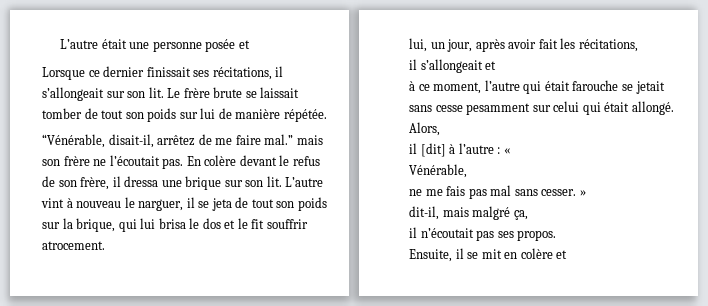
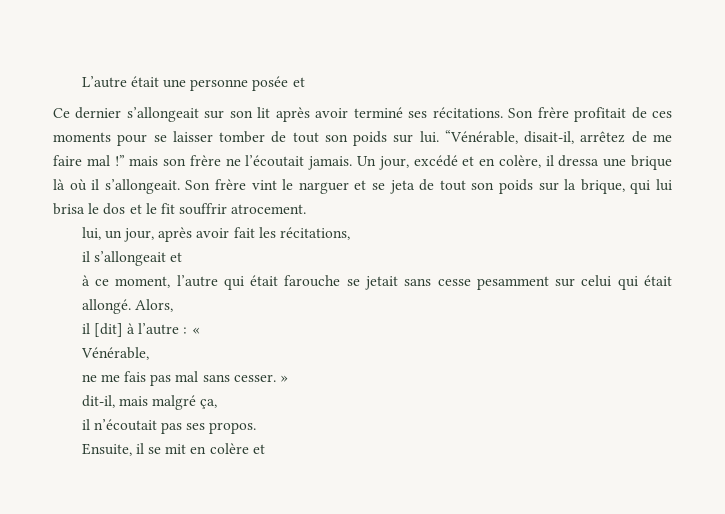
- Lorsque ce dernier finissait ses récitations, il s’allongeait sur son lit. Le frère brute se laissait tomber de tout son poids sur lui de manière répétée.
- “Vénérable, disait-il, arrêtez de me faire mal.” mais son frère ne l’écoutait pas. En colère devant le refus de son frère, il dressa une brique sur son lit. L’autre vint à nouveau le narguer, il se jeta de tout son poids sur la brique, qui lui brisa le dos et le fit souffrir atrocement.
+ Ce dernier s’allongeait sur son lit après avoir terminé ses récitations. Son frère profitait de ces moments pour se laisser tomber de tout son poids sur lui. “Vénérable, disait-il, arrêtez de me faire mal !” mais son frère ne l’écoutait jamais. Un jour, excédé et en colère, il dressa une brique là où il s’allongeait. Son frère vint le narguer et se jeta de tout son poids sur la brique, qui lui brisa le dos et le fit souffrir atrocement.

